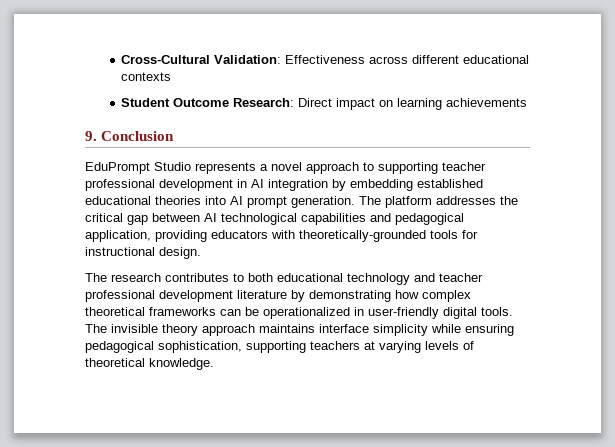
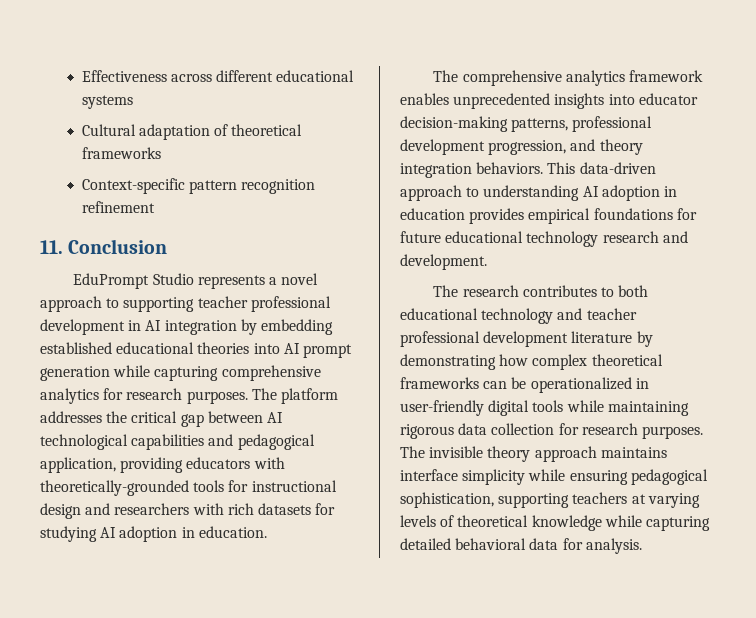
- Cross-Cultural Validation: Effectiveness across different educational contexts
- Student Outcome Research: Direct impact on learning achievements
- 9. Conclusion
+ Effectiveness across different educational systems
+ Cultural adaptation of theoretical frameworks
+ Context-specific pattern recognition refinement
+ 11. Conclusion
- EduPrompt Studio represents a novel approach to supporting teacher professional development in AI integration by embedding established educational theories into AI prompt generation.
+ EduPrompt Studio represents a novel approach to supporting teacher professional development in AI integration by embedding established educational theories into AI prompt generation while capturing comprehensive analytics for research purposes.
- The platform addresses the critical gap between AI technological capabilities and pedagogical application, providing educators with theoretically-grounded tools for instructional design.
+ The platform addresses the critical gap between AI technological capabilities and pedagogical application, providing educators with theoretically-grounded tools for instructional design and researchers with rich datasets for studying AI adoption in education.
+ The comprehensive analytics framework enables unprecedented insights into educator decision-making patterns, professional development progression, and theory integration behaviors. This data-driven approach to understanding AI adoption in education provides empirical foundations for future educational technology research and development.
- The research contributes to both educational technology and teacher professional development literature by demonstrating how complex theoretical frameworks can be operationalized in user-friendly digital tools.
+ The research contributes to both educational technology and teacher professional development literature by demonstrating how complex theoretical frameworks can be operationalized in user-friendly digital tools while maintaining rigorous data collection for research purposes.
- The invisible theory approach maintains interface simplicity while ensuring pedagogical sophistication, supporting teachers at varying levels of theoretical knowledge.
+ The invisible theory approach maintains interface simplicity while ensuring pedagogical sophistication, supporting teachers at varying levels of theoretical knowledge while capturing detailed behavioral data for analysis.

